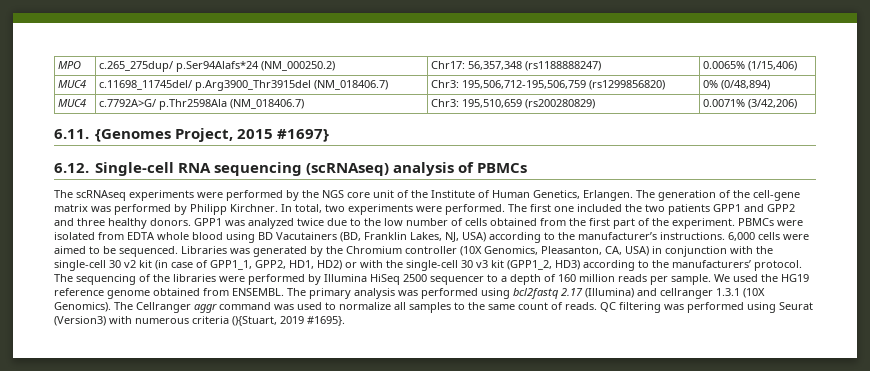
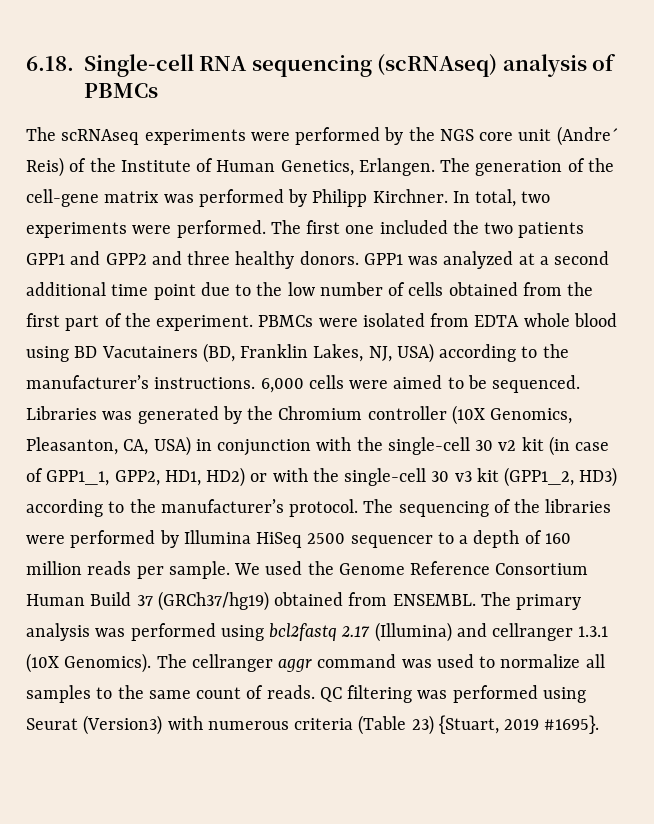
- MPO | c.265_275dup/ p.Ser94Alafs*24 (NM_000250.2) | Chr17: 56,357,348 (rs1188888247) | 0.0065% (1/15,406)
- MUC4 | c.11698_11745del/ p.Arg3900_Thr3915del (NM_018406.7) | Chr3: 195,506,712-195,506,759 (rs1299856820) | 0% (0/48,894)
- MUC4 | c.7792A>G/ p.Thr2598Ala (NM_018406.7) | Chr3: 195,510,659 (rs200280829) | 0.0071% (3/42,206)
- 6.11. {Genomes Project, 2015 #1697}
- 6.12. Single-cell RNA sequencing (scRNAseq) analysis of PBMCs
+ 6.18. Single-cell RNA sequencing (scRNAseq) analysis of PBMCs
- The scRNAseq experiments were performed by the NGS core unit of the Institute of Human Genetics, Erlangen.
+ The scRNAseq experiments were performed by the NGS core unit (Andre´ Reis) of the Institute of Human Genetics, Erlangen.
- GPP1 was analyzed twice due to the low number of cells obtained from the first part of the experiment.
+ GPP1 was analyzed at a second additional time point due to the low number of cells obtained from the first part of the experiment.
- Libraries was generated by the Chromium controller (10X Genomics, Pleasanton, CA, USA) in conjunction with the single-cell 30 v2 kit (in case of GPP1_1, GPP2, HD1, HD2) or with the single-cell 30 v3 kit (GPP1_2, HD3) according to the manufacturers’ protocol.
+ Libraries was generated by the Chromium controller (10X Genomics, Pleasanton, CA, USA) in conjunction with the single-cell 30 v2 kit (in case of GPP1_1, GPP2, HD1, HD2) or with the single-cell 30 v3 kit (GPP1_2, HD3) according to the manufacturer’s protocol.
- We used the HG19 reference genome obtained from ENSEMBL.
+ We used the Genome Reference Consortium Human Build 37 (GRCh37/hg19) obtained from ENSEMBL.
- The Cellranger aggr command was used to normalize all samples to the same count of reads.
+ The cellranger aggr command was used to normalize all samples to the same count of reads.
- QC filtering was performed using Seurat (Version3) with numerous criteria (){Stuart, 2019 #1695}.
+ QC filtering was performed using Seurat (Version3) with numerous criteria (Table 23) {Stuart, 2019 #1695}.

